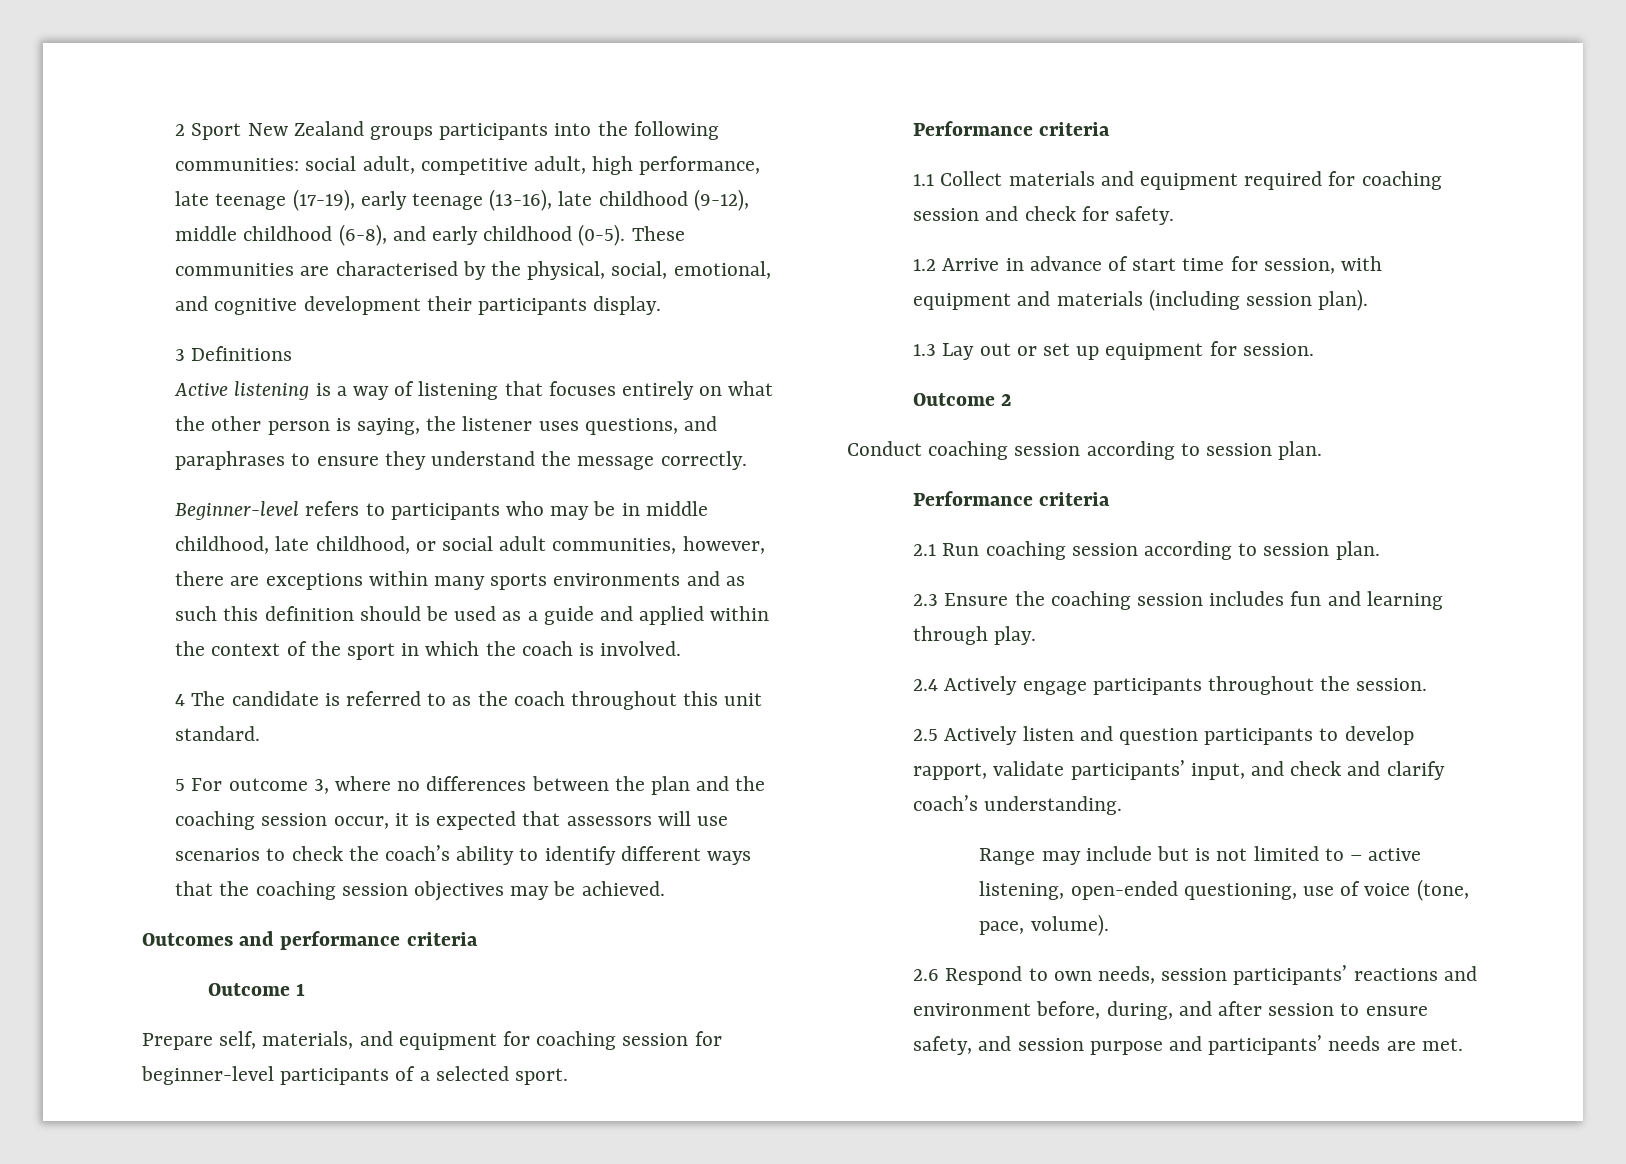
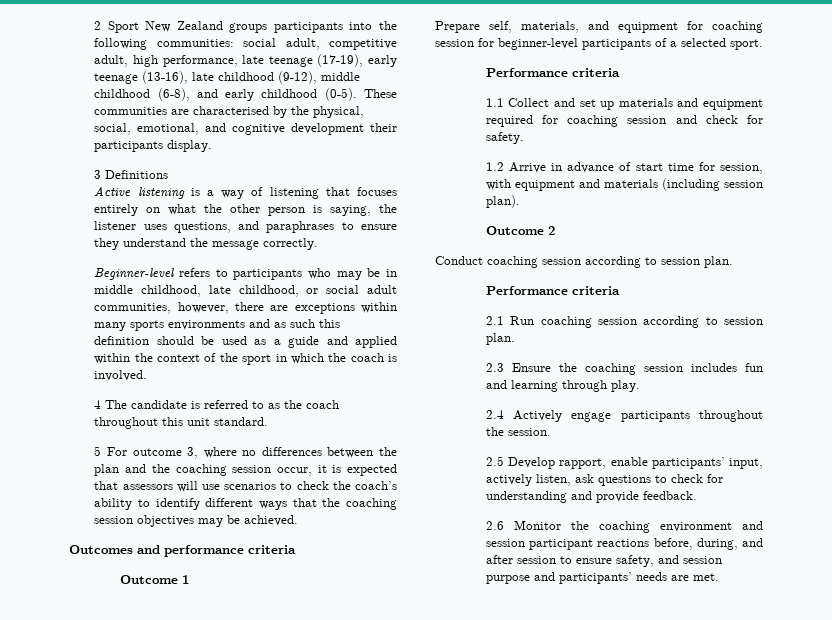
- 1.1 Collect materials and equipment required for coaching session and check for safety.
+ 1.1 Collect and set up materials and equipment required for coaching session and check for safety.
- 1.3 Lay out or set up equipment for session.
- 2.5 Actively listen and question participants to develop rapport, validate participants’ input, and check and clarify coach’s understanding.
- Range may include but is not limited to – active listening, open-ended questioning, use of voice (tone, pace, volume).
- 2.6 Respond to own needs, session participants’ reactions and environment before, during, and after session to ensure safety, and session purpose and participants’ needs are met.
+ 2.5 Develop rapport, enable participants’ input, actively listen, ask questions to check for understanding and provide feedback.
+ 2.6 Monitor the coaching environment and session participant reactions before, during, and after session to ensure safety, and session purpose and participants’ needs are met.

